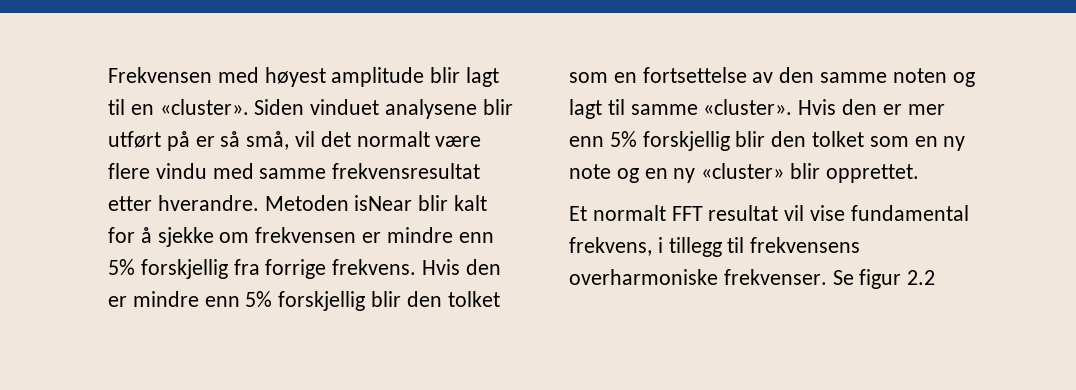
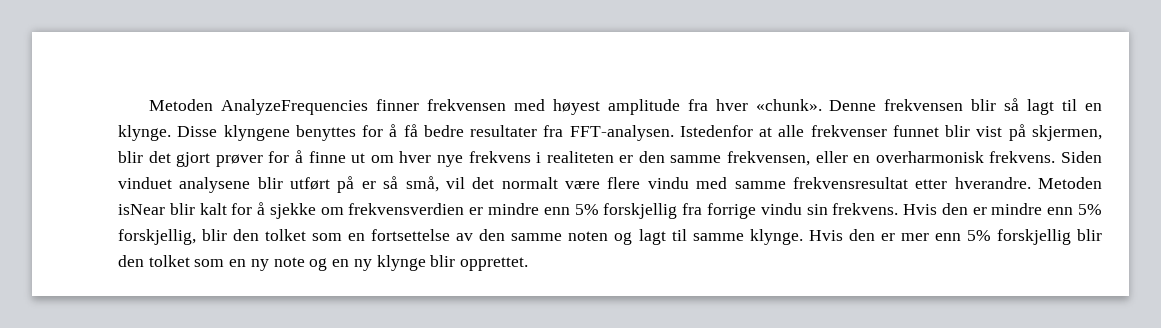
- Frekvensen med høyest amplitude blir lagt til en «cluster».
+ Metoden AnalyzeFrequencies finner frekvensen med høyest amplitude fra hver «chunk». Denne frekvensen blir så lagt til en klynge. Disse klyngene benyttes for å få bedre resultater fra FFT-analysen. Istedenfor at alle frekvenser funnet blir vist på skjermen, blir det gjort prøver for å finne ut om hver nye frekvens i realiteten er den samme frekvensen, eller en overharmonisk frekvens.
- Metoden isNear blir kalt for å sjekke om frekvensen er mindre enn 5% forskjellig fra forrige frekvens.
+ Metoden isNear blir kalt for å sjekke om frekvensverdien er mindre enn 5% forskjellig fra forrige vindu sin frekvens.
- Hvis den er mindre enn 5% forskjellig blir den tolket som en fortsettelse av den samme noten og lagt til samme «cluster».
+ Hvis den er mindre enn 5% forskjellig, blir den tolket som en fortsettelse av den samme noten og lagt til samme klynge.
- Hvis den er mer enn 5% forskjellig blir den tolket som en ny note og en ny «cluster» blir opprettet.
+ Hvis den er mer enn 5% forskjellig blir den tolket som en ny note og en ny klynge blir opprettet.
- Et normalt FFT resultat vil vise fundamental frekvens, i tillegg til frekvensens overharmoniske frekvenser. Se figur 2.2

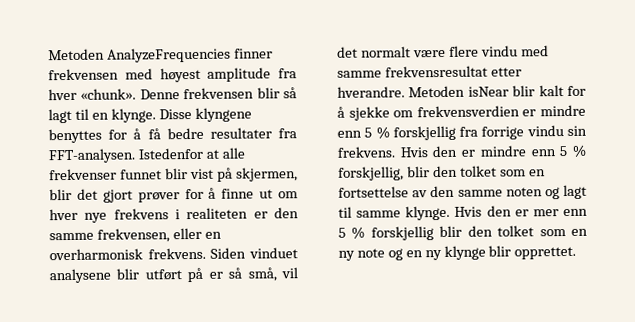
- Metoden isNear blir kalt for å sjekke om frekvensverdien er mindre enn 5% forskjellig fra forrige vindu sin frekvens.
+ Metoden isNear blir kalt for å sjekke om frekvensverdien er mindre enn 5 % forskjellig fra forrige vindu sin frekvens.
- Hvis den er mindre enn 5% forskjellig, blir den tolket som en fortsettelse av den samme noten og lagt til samme klynge.
+ Hvis den er mindre enn 5 % forskjellig, blir den tolket som en fortsettelse av den samme noten og lagt til samme klynge.
- Hvis den er mer enn 5% forskjellig blir den tolket som en ny note og en ny klynge blir opprettet.
+ Hvis den er mer enn 5 % forskjellig blir den tolket som en ny note og en ny klynge blir opprettet.

